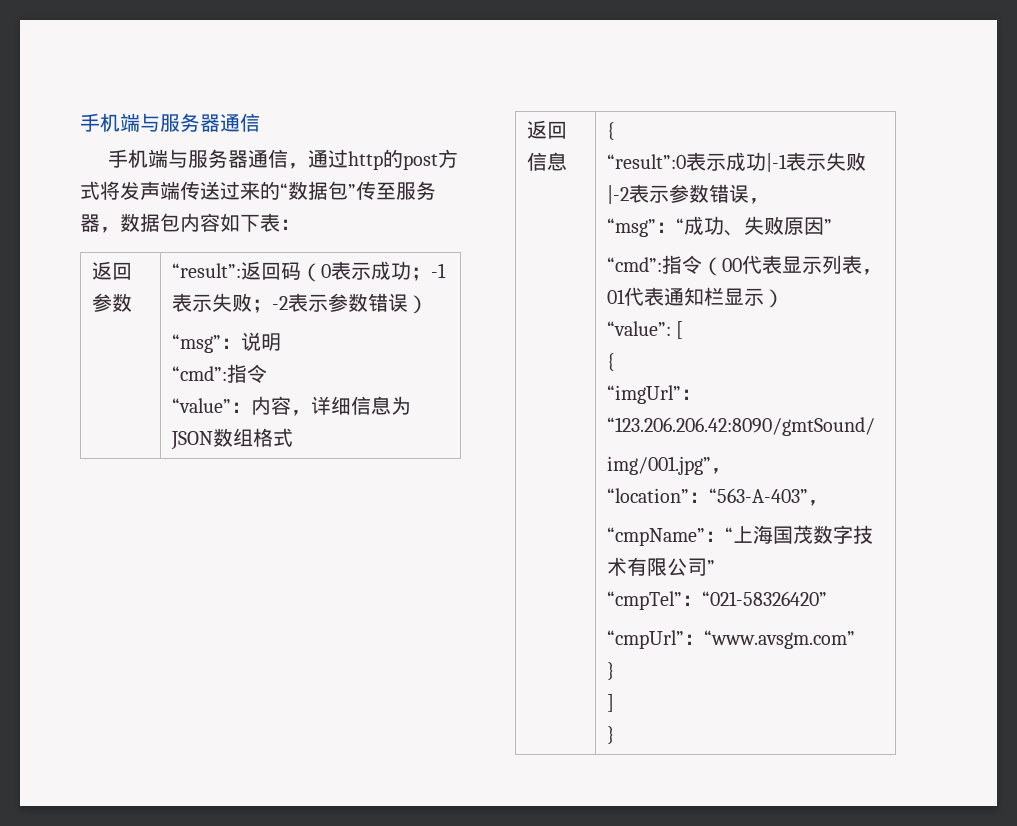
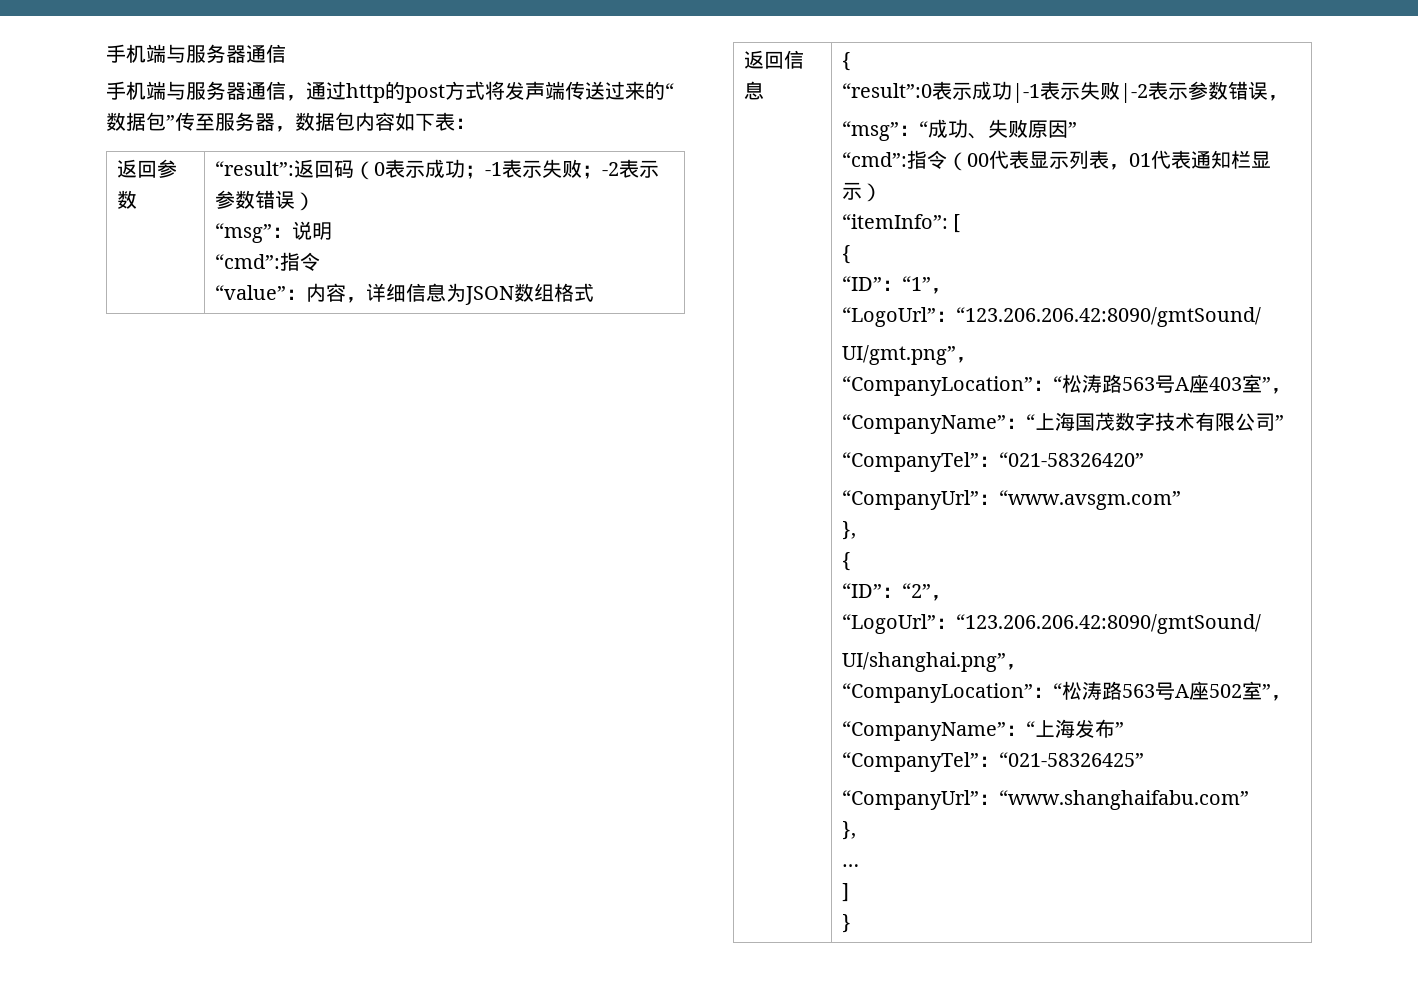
- “value”: [
+ “itemInfo”: [
- “imgUrl”：“123.206.206.42:8090/gmtSound/
- img/001.jpg”，
- “location”：“563-A-403”，
- “cmpName”：“上海国茂数字技术有限公司”
+ “ID”：“1”，
+ “LogoUrl”：“123.206.206.42:8090/gmtSound/
+ UI/gmt.png”，
+ “CompanyLocation”：“松涛路563号A座403室”，
+ “CompanyName”：“上海国茂数字技术有限公司”
- “cmpTel”：“021-58326420”
+ “CompanyTel”：“021-58326420”
- “cmpUrl”：“www.avsgm.com”
- }
+ “CompanyUrl”：“www.avsgm.com”
+ },
+ {
+ “ID”：“2”，
+ “LogoUrl”：“123.206.206.42:8090/gmtSound/
+ UI/shanghai.png”，
+ “CompanyLocation”：“松涛路563号A座502室”，
+ “CompanyName”：“上海发布”
+ “CompanyTel”：“021-58326425”
+ “CompanyUrl”：“www.shanghaifabu.com”
+ },
+ …

